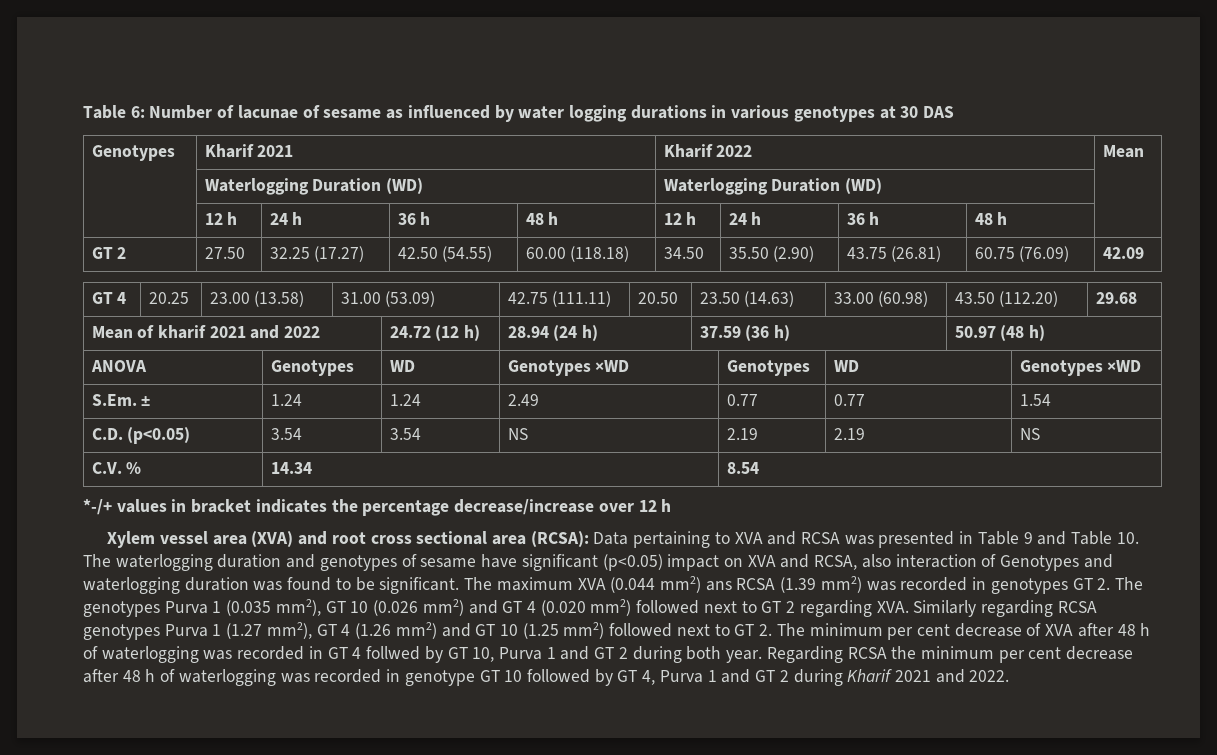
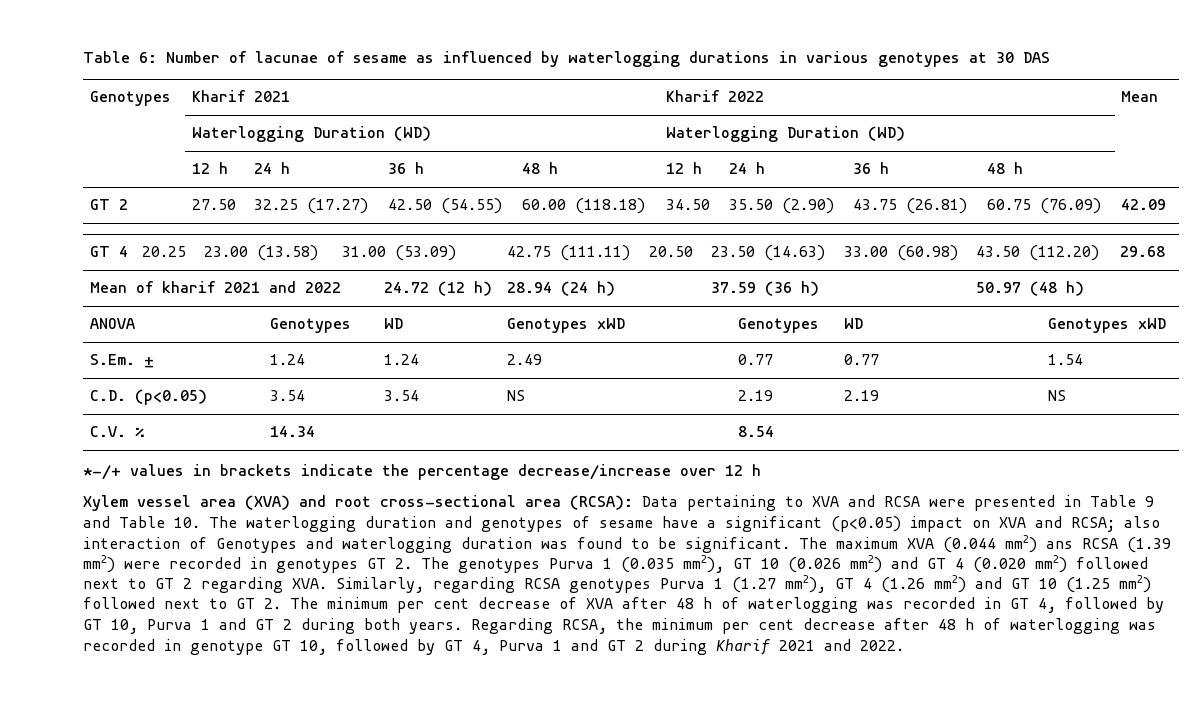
- Table 6: Number of lacunae of sesame as influenced by water logging durations in various genotypes at 30 DAS
+ Table 6: Number of lacunae of sesame as influenced by waterlogging durations in various genotypes at 30 DAS
- *-/+ values in bracket indicates the percentage decrease/increase over 12 h
+ *-/+ values in brackets indicate the percentage decrease/increase over 12 h
- Xylem vessel area (XVA) and root cross sectional area (RCSA): Data pertaining to XVA and RCSA was presented in Table 9 and Table 10. The waterlogging duration and genotypes of sesame have significant (p<0.05) impact on XVA and RCSA, also interaction of Genotypes and waterlogging duration was found to be significant.
+ Xylem vessel area (XVA) and root cross-sectional area (RCSA): Data pertaining to XVA and RCSA were presented in Table 9 and Table 10. The waterlogging duration and genotypes of sesame have a significant (p<0.05) impact on XVA and RCSA; also interaction of Genotypes and waterlogging duration was found to be significant.
- The maximum XVA (0.044 mm2) ans RCSA (1.39 mm2) was recorded in genotypes GT 2. The genotypes Purva 1 (0.035 mm2), GT 10 (0.026 mm2) and GT 4 (0.020 mm2) followed next to GT 2 regarding XVA. Similarly regarding RCSA genotypes Purva 1 (1.27 mm2), GT 4 (1.26 mm2) and GT 10 (1.25 mm2) followed next to GT 2. The minimum per cent decrease of XVA after 48 h of waterlogging was recorded in GT 4 follwed by GT 10, Purva 1 and GT 2 during both year. Regarding RCSA the minimum per cent decrease after 48 h of waterlogging was recorded in genotype GT 10 followed by GT 4, Purva 1 and GT 2 during Kharif 2021 and 2022.
+ The maximum XVA (0.044 mm2) ans RCSA (1.39 mm2) were recorded in genotypes GT 2. The genotypes Purva 1 (0.035 mm2), GT 10 (0.026 mm2) and GT 4 (0.020 mm2) followed next to GT 2 regarding XVA. Similarly, regarding RCSA genotypes Purva 1 (1.27 mm2), GT 4 (1.26 mm2) and GT 10 (1.25 mm2) followed next to GT 2. The minimum per cent decrease of XVA after 48 h of waterlogging was recorded in GT 4, followed by GT 10, Purva 1 and GT 2 during both years. Regarding RCSA, the minimum per cent decrease after 48 h of waterlogging was recorded in genotype GT 10, followed by GT 4, Purva 1 and GT 2 during Kharif 2021 and 2022.

